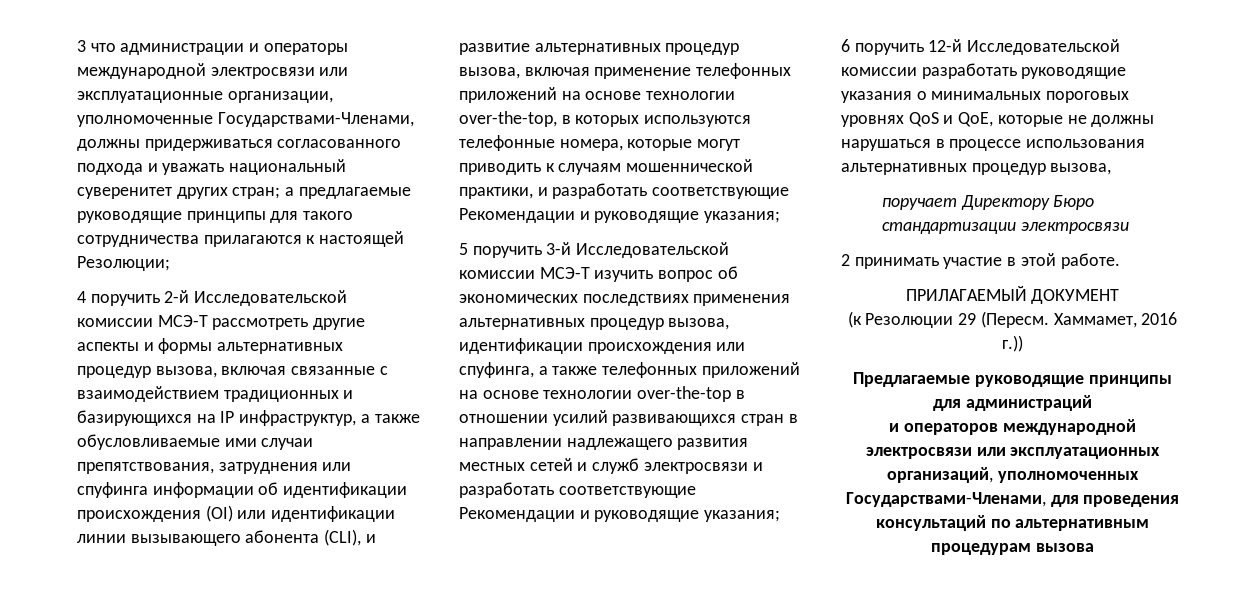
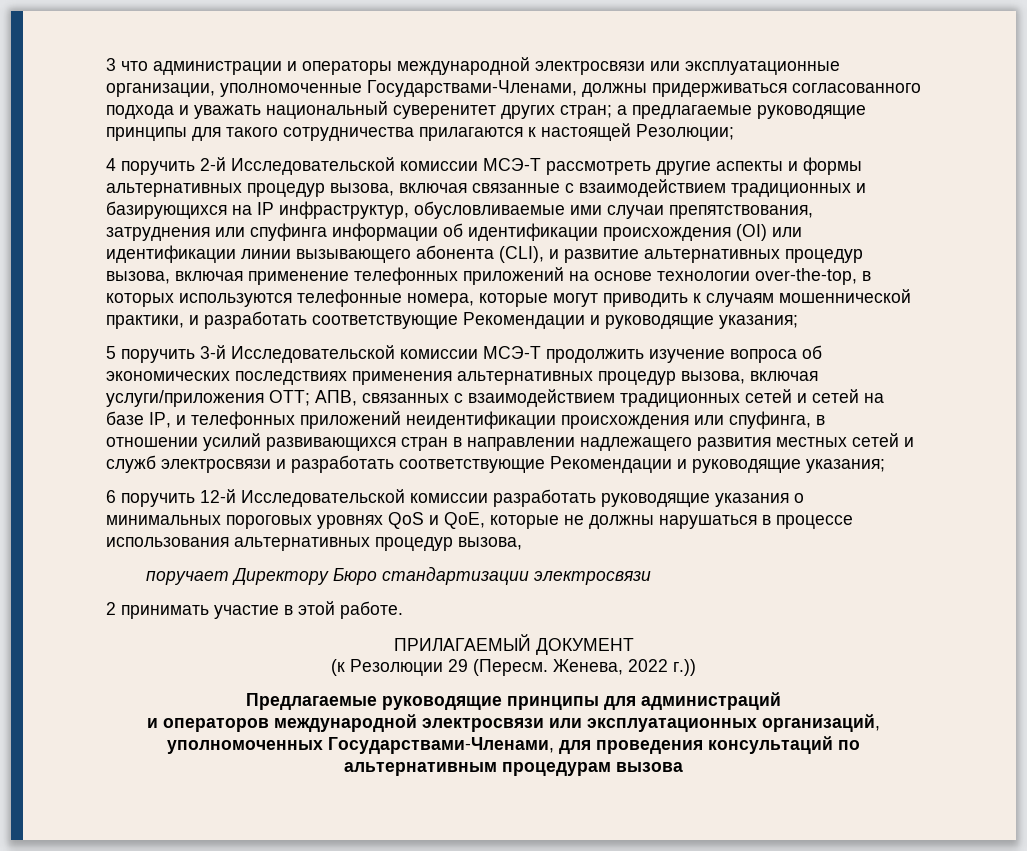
- 4 поручить 2-й Исследовательской комиссии МСЭ-Т рассмотреть другие аспекты и формы альтернативных процедур вызова, включая связанные с взаимодействием традиционных и базирующихся на IP инфраструктур, а также обусловливаемые ими случаи препятствования, затруднения или спуфинга информации об идентификации происхождения (OI) или идентификации линии вызывающего абонента (CLI), и развитие альтернативных процедур вызова, включая применение телефонных приложений на основе технологии over-the-top, в которых используются телефонные номера, которые могут приводить к случаям мошеннической практики, и разработать соответствующие Рекомендации и руководящие указания;
+ 4 поручить 2-й Исследовательской комиссии МСЭ-Т рассмотреть другие аспекты и формы альтернативных процедур вызова, включая связанные с взаимодействием традиционных и базирующихся на IP инфраструктур, обусловливаемые ими случаи препятствования, затруднения или спуфинга информации об идентификации происхождения (OI) или идентификации линии вызывающего абонента (CLI), и развитие альтернативных процедур вызова, включая применение телефонных приложений на основе технологии over-the-top, в которых используются телефонные номера, которые могут приводить к случаям мошеннической практики, и разработать соответствующие Рекомендации и руководящие указания;
- 5 поручить 3-й Исследовательской комиссии МСЭ-Т изучить вопрос об экономических последствиях применения альтернативных процедур вызова, идентификации происхождения или спуфинга, а также телефонных приложений на основе технологии over-the-top в отношении усилий развивающихся стран в направлении надлежащего развития местных сетей и служб электросвязи и разработать соответствующие Рекомендации и руководящие указания;
+ 5 поручить 3-й Исследовательской комиссии МСЭ-Т продолжить изучение вопроса об экономических последствиях применения альтернативных процедур вызова, включая услуги/приложения ОТТ; АПВ, связанных с взаимодействием традиционных сетей и сетей на базе IP, и телефонных приложений неидентификации происхождения или спуфинга, в отношении усилий развивающихся стран в направлении надлежащего развития местных сетей и служб электросвязи и разработать соответствующие Рекомендации и руководящие указания;
- Хаммамет, 2016 г.))
+ Женева, 2022 г.))

